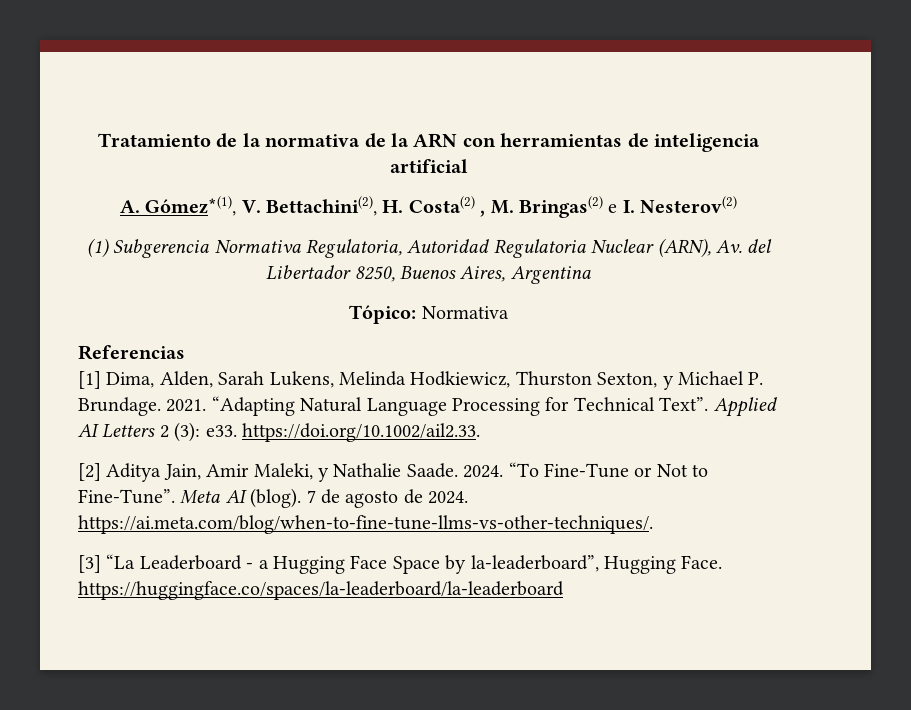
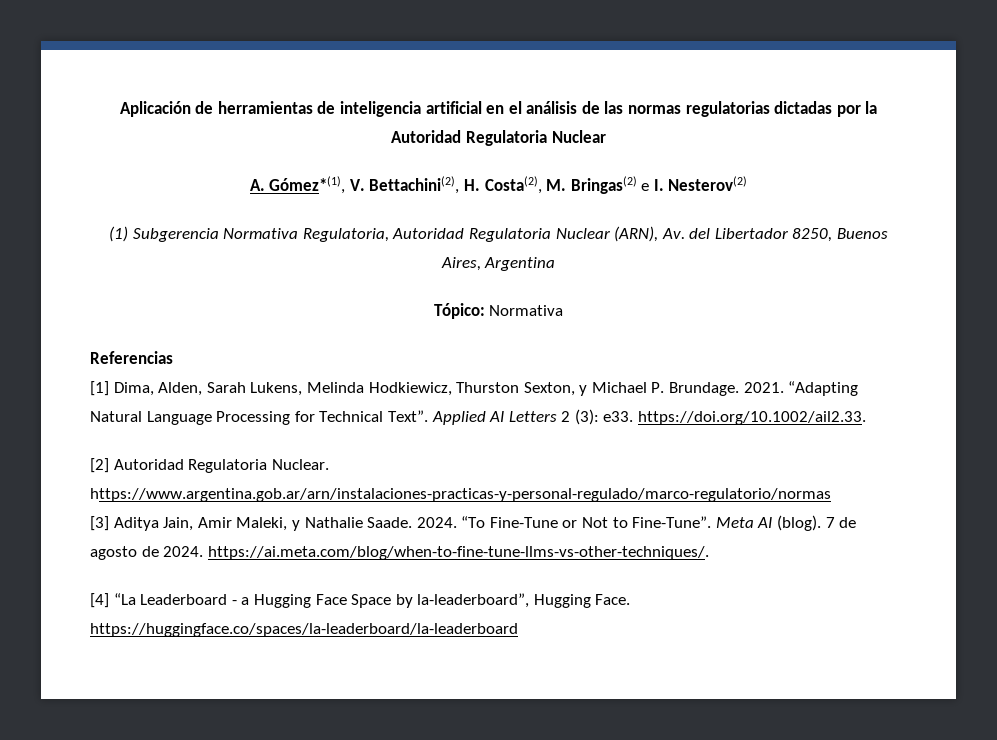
- Tratamiento de la normativa de la ARN con herramientas de inteligencia artificial
+ Aplicación de herramientas de inteligencia artificial en el análisis de las normas regulatorias dictadas por la Autoridad Regulatoria Nuclear
- A. Gómez*(1), V. Bettachini(2), H. Costa(2) , M. Bringas(2) e I. Nesterov(2)
+ A. Gómez*(1), V. Bettachini(2), H. Costa(2), M. Bringas(2) e I. Nesterov(2)
- [2] Aditya Jain, Amir Maleki, y Nathalie Saade.
+ [2] Autoridad Regulatoria Nuclear. https://www.argentina.gob.ar/arn/instalaciones-practicas-y-personal-regulado/marco-regulatorio/normas
+ [3] Aditya Jain, Amir Maleki, y Nathalie Saade.
- [3] “La Leaderboard - a Hugging Face Space by la-leaderboard”, Hugging Face. https://huggingface.co/spaces/la-leaderboard/la-leaderboard
+ [4] “La Leaderboard - a Hugging Face Space by la-leaderboard”, Hugging Face. https://huggingface.co/spaces/la-leaderboard/la-leaderboard

